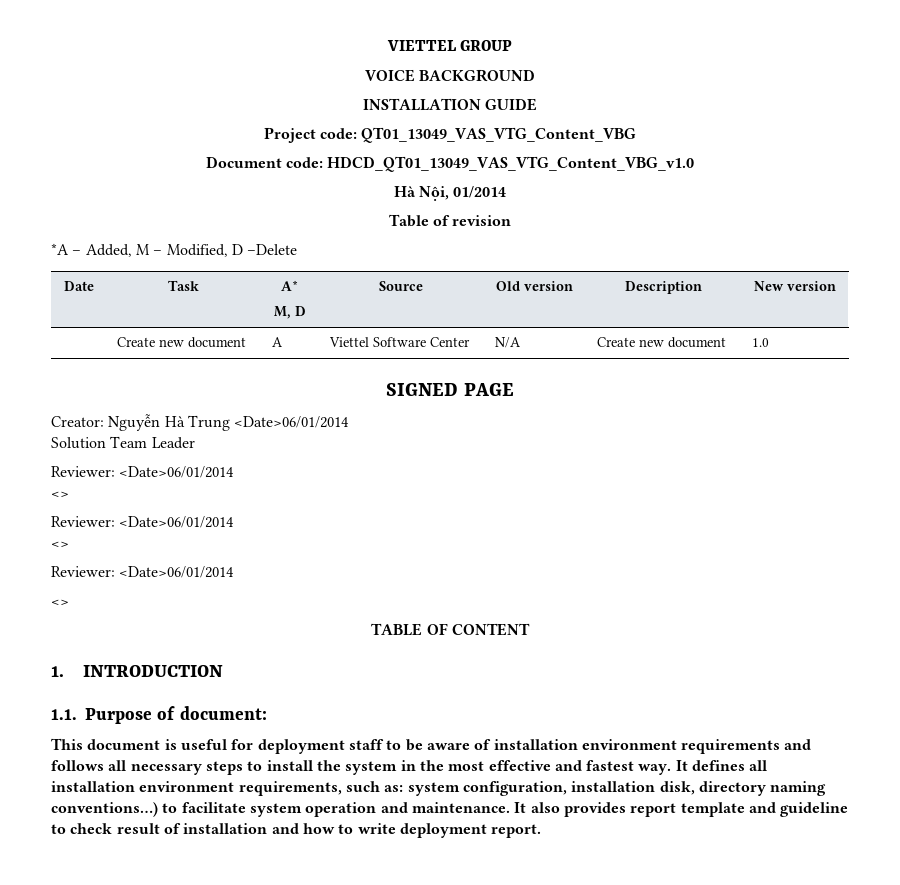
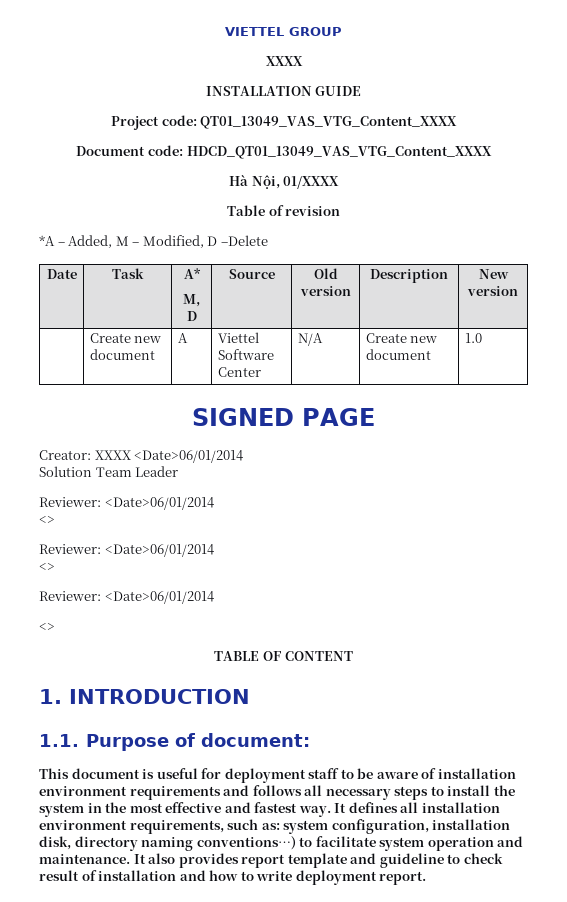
  VIETTEL GROUP
- VOICE BACKGROUND
+ XXXX
- Project code: QT01_13049_VAS_VTG_Content_VBG
+ Project code: QT01_13049_VAS_VTG_Content_XXXX
- Document code: HDCD_QT01_13049_VAS_VTG_Content_VBG_v1.0
+ Document code: HDCD_QT01_13049_VAS_VTG_Content_XXXX
- Hà Nội, 01/2014
+ Hà Nội, 01/XXXX
- Creator: Nguyễn Hà Trung <Date>06/01/2014
+ Creator: XXXX <Date>06/01/2014

